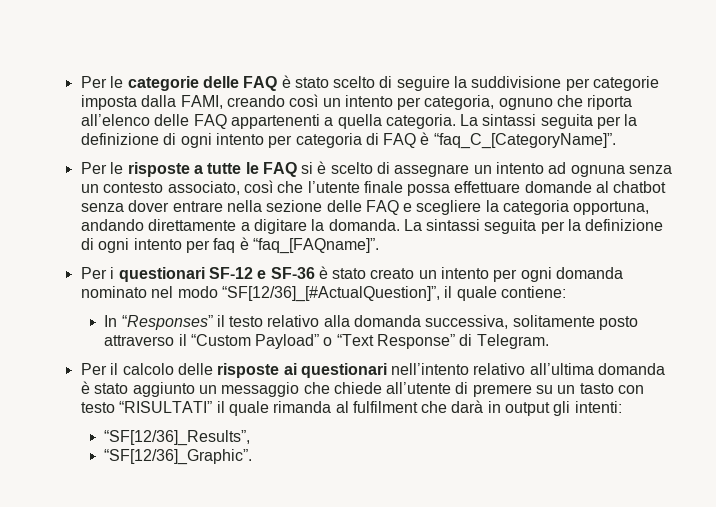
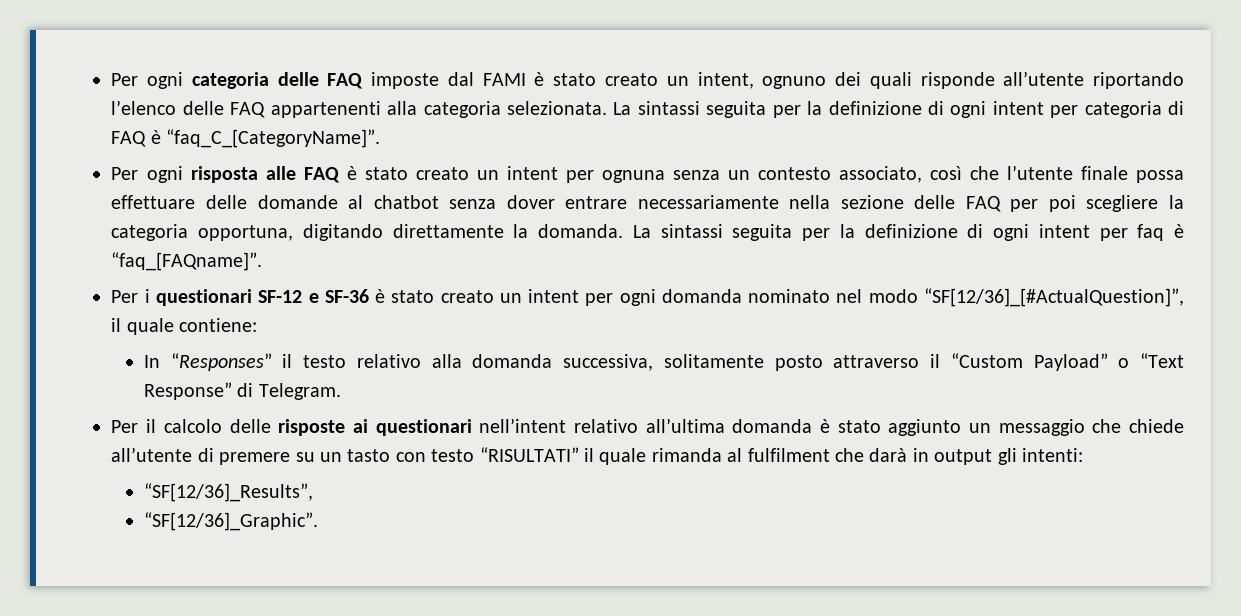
- Per le categorie delle FAQ è stato scelto di seguire la suddivisione per categorie imposta dalla FAMI, creando così un intento per categoria, ognuno che riporta all’elenco delle FAQ appartenenti a quella categoria. La sintassi seguita per la definizione di ogni intento per categoria di FAQ è “faq_C_[CategoryName]”.
+ Per ogni categoria delle FAQ imposte dal FAMI è stato creato un intent, ognuno dei quali risponde all’utente riportando l’elenco delle FAQ appartenenti alla categoria selezionata. La sintassi seguita per la definizione di ogni intent per categoria di FAQ è “faq_C_[CategoryName]”.
- Per le risposte a tutte le FAQ si è scelto di assegnare un intento ad ognuna senza un contesto associato, così che l’utente finale possa effettuare domande al chatbot senza dover entrare nella sezione delle FAQ e scegliere la categoria opportuna, andando direttamente a digitare la domanda.
+ Per ogni risposta alle FAQ è stato creato un intent per ognuna senza un contesto associato, così che l’utente finale possa effettuare delle domande al chatbot senza dover entrare necessariamente nella sezione delle FAQ per poi scegliere la categoria opportuna, digitando direttamente la domanda.
- La sintassi seguita per la definizione di ogni intento per faq è “faq_[FAQname]”.
+ La sintassi seguita per la definizione di ogni intent per faq è “faq_[FAQname]”.
- Per i questionari SF-12 e SF-36 è stato creato un intento per ogni domanda nominato nel modo “SF[12/36]_[#ActualQuestion]”, il quale contiene:
+ Per i questionari SF-12 e SF-36 è stato creato un intent per ogni domanda nominato nel modo “SF[12/36]_[#ActualQuestion]”, il quale contiene:
- Per il calcolo delle risposte ai questionari nell’intento relativo all’ultima domanda è stato aggiunto un messaggio che chiede all’utente di premere su un tasto con testo “RISULTATI” il quale rimanda al fulfilment che darà in output gli intenti:
+ Per il calcolo delle risposte ai questionari nell’intent relativo all’ultima domanda è stato aggiunto un messaggio che chiede all’utente di premere su un tasto con testo “RISULTATI” il quale rimanda al fulfilment che darà in output gli intenti:

